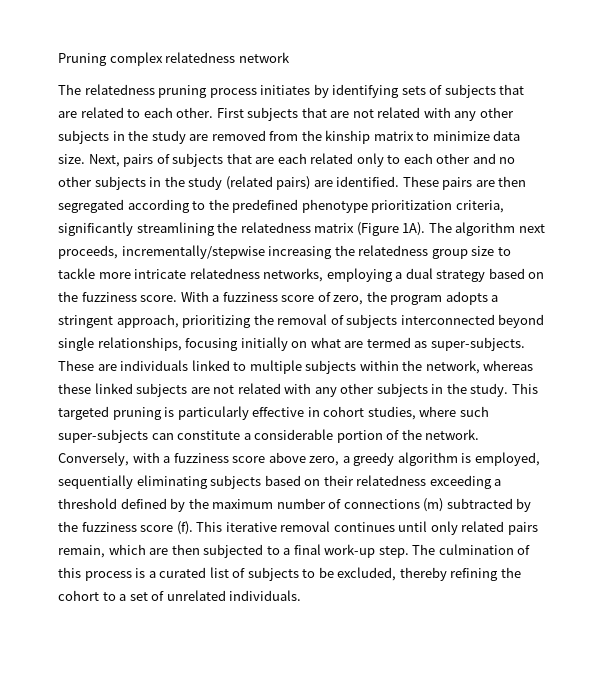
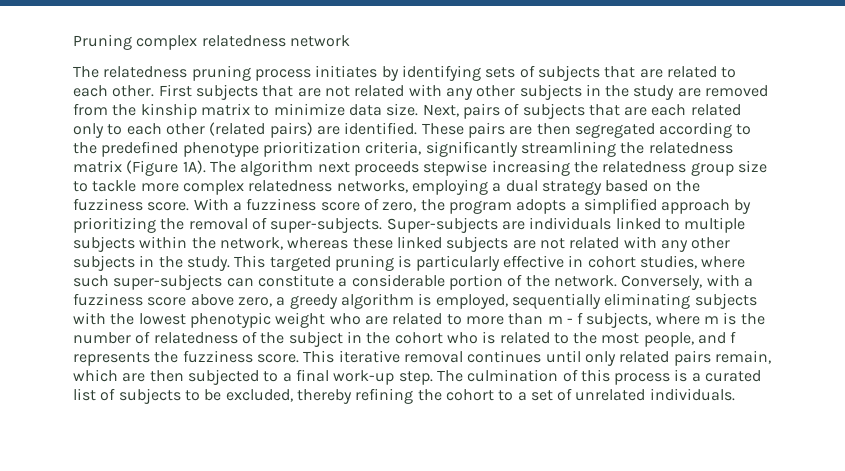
- Next, pairs of subjects that are each related only to each other and no other subjects in the study (related pairs) are identified.
+ Next, pairs of subjects that are each related only to each other (related pairs) are identified.
- The algorithm next proceeds, incrementally/stepwise increasing the relatedness group size to tackle more intricate relatedness networks, employing a dual strategy based on the fuzziness score.
+ The algorithm next proceeds stepwise increasing the relatedness group size to tackle more complex relatedness networks, employing a dual strategy based on the fuzziness score.
- With a fuzziness score of zero, the program adopts a stringent approach, prioritizing the removal of subjects interconnected beyond single relationships, focusing initially on what are termed as super-subjects. These are individuals linked to multiple subjects within the network, whereas these linked subjects are not related with any other subjects in the study.
+ With a fuzziness score of zero, the program adopts a simplified approach by prioritizing the removal of super-subjects. Super-subjects are individuals linked to multiple subjects within the network, whereas these linked subjects are not related with any other subjects in the study.
- Conversely, with a fuzziness score above zero, a greedy algorithm is employed, sequentially eliminating subjects based on their relatedness exceeding a threshold defined by the maximum number of connections (m) subtracted by the fuzziness score (f).
+ Conversely, with a fuzziness score above zero, a greedy algorithm is employed, sequentially eliminating subjects with the lowest phenotypic weight who are related to more than m - f subjects, where m is the number of relatedness of the subject in the cohort who is related to the most people, and f represents the fuzziness score.

